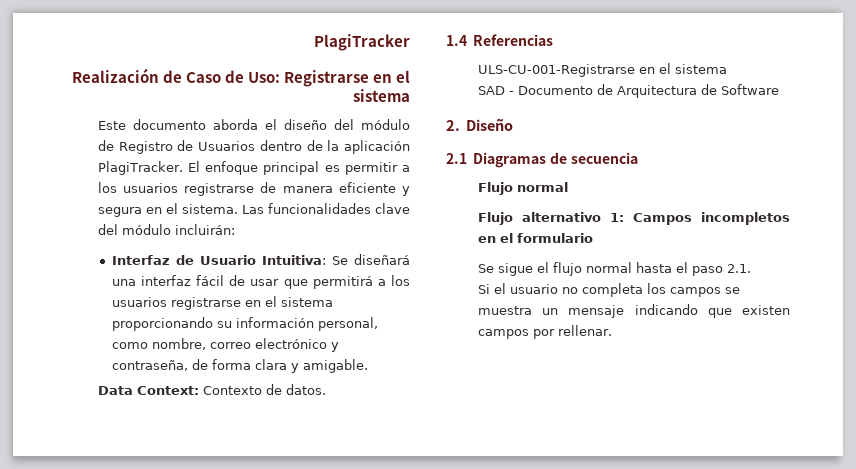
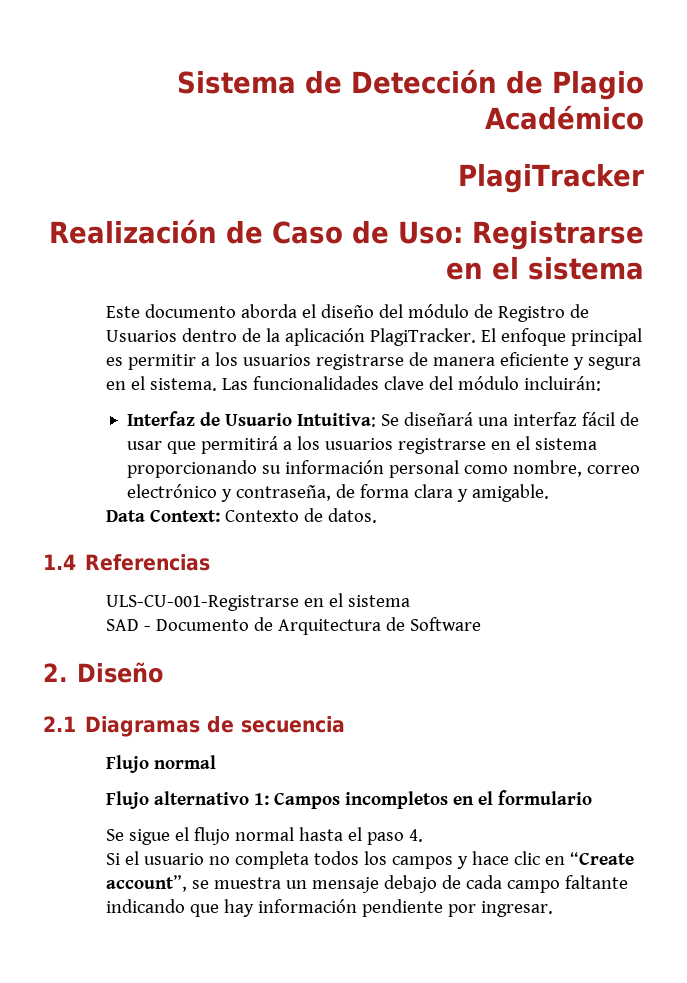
+ Sistema de Detección de Plagio Académico
- Interfaz de Usuario Intuitiva: Se diseñará una interfaz fácil de usar que permitirá a los usuarios registrarse en el sistema proporcionando su información personal, como nombre, correo electrónico y contraseña, de forma clara y amigable.
+ Interfaz de Usuario Intuitiva: Se diseñará una interfaz fácil de usar que permitirá a los usuarios registrarse en el sistema proporcionando su información personal como nombre, correo electrónico y contraseña, de forma clara y amigable.
- Se sigue el flujo normal hasta el paso 2.1.
+ Se sigue el flujo normal hasta el paso 4.
- Si el usuario no completa los campos se muestra un mensaje indicando que existen campos por rellenar.
+ Si el usuario no completa todos los campos y hace clic en “Create account”, se muestra un mensaje debajo de cada campo faltante indicando que hay información pendiente por ingresar.

